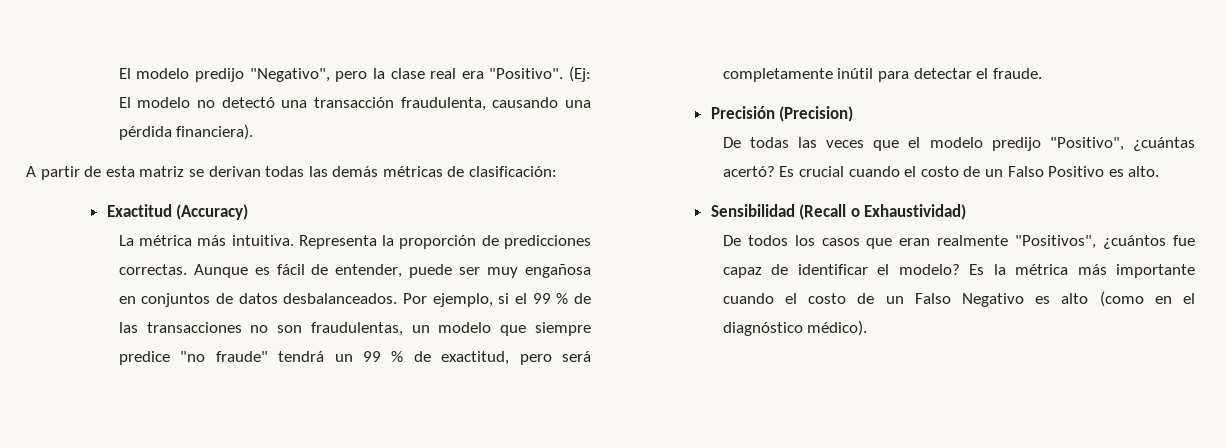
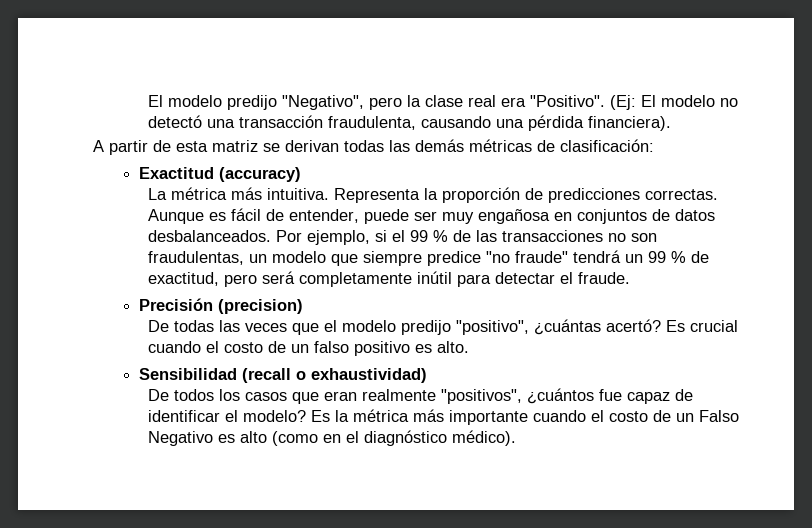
- Exactitud (Accuracy)
+ Exactitud (accuracy)
- Precisión (Precision)
+ Precisión (precision)
- De todas las veces que el modelo predijo "Positivo", ¿cuántas acertó?
+ De todas las veces que el modelo predijo "positivo", ¿cuántas acertó?
- Es crucial cuando el costo de un Falso Positivo es alto.
+ Es crucial cuando el costo de un falso positivo es alto.
- Sensibilidad (Recall o Exhaustividad)
+ Sensibilidad (recall o exhaustividad)
- De todos los casos que eran realmente "Positivos", ¿cuántos fue capaz de identificar el modelo?
+ De todos los casos que eran realmente "positivos", ¿cuántos fue capaz de identificar el modelo?

